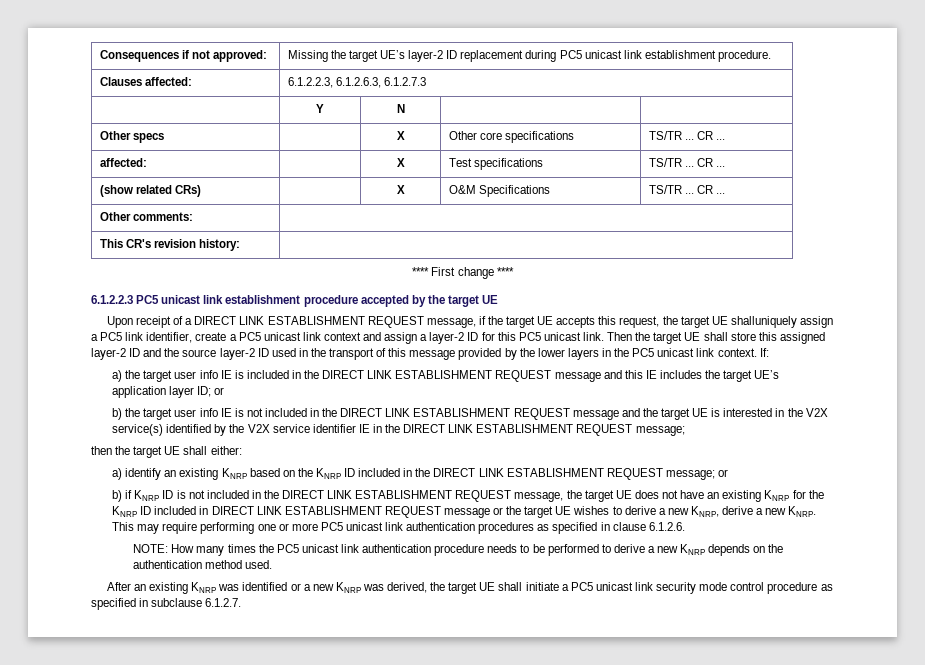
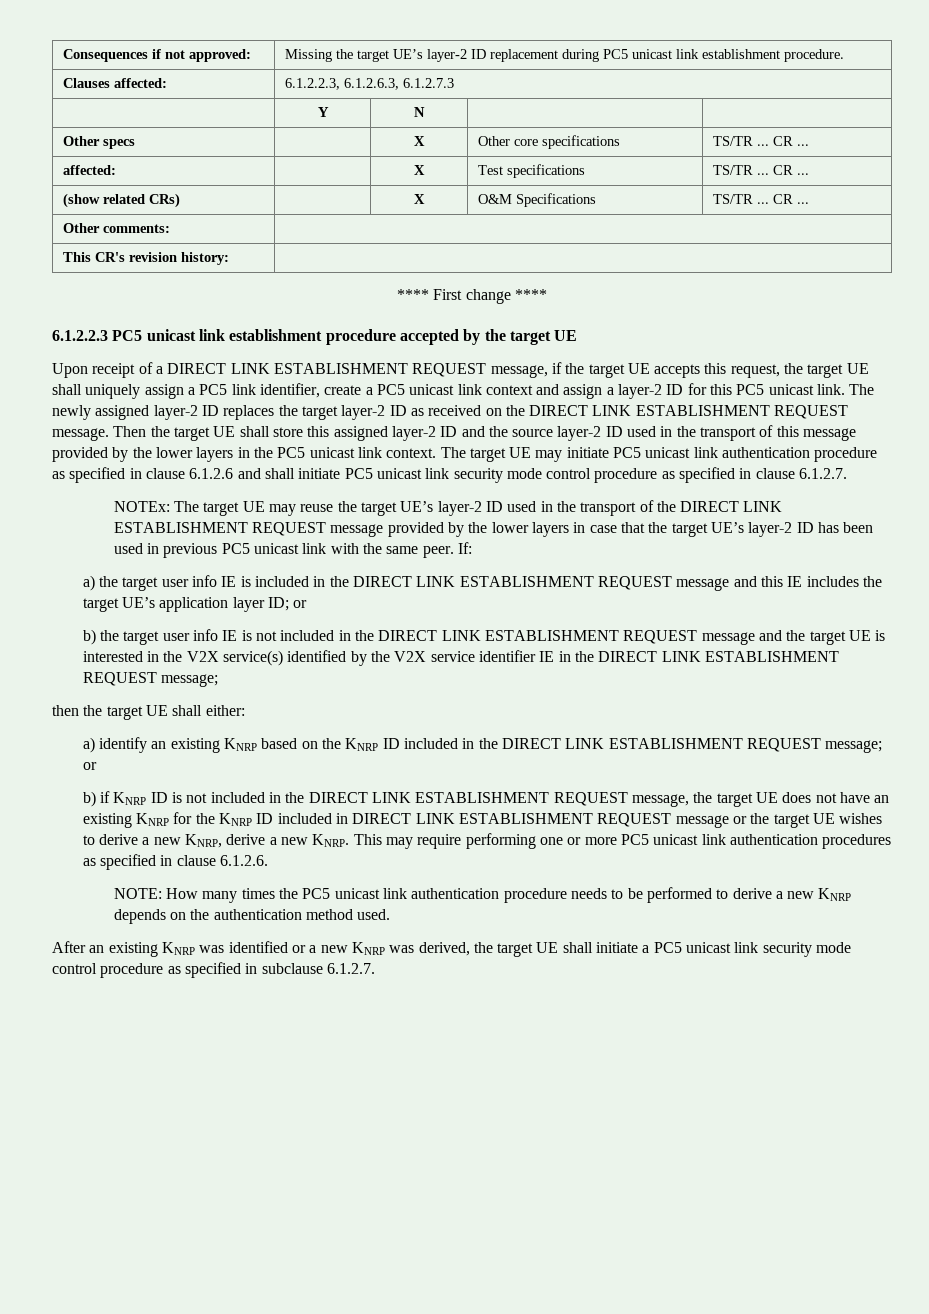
- Upon receipt of a DIRECT LINK ESTABLISHMENT REQUEST message, if the target UE accepts this request, the target UE shalluniquely assign a PC5 link identifier, create a PC5 unicast link context and assign a layer-2 ID for this PC5 unicast link.
+ Upon receipt of a DIRECT LINK ESTABLISHMENT REQUEST message, if the target UE accepts this request, the target UE shall uniquely assign a PC5 link identifier, create a PC5 unicast link context and assign a layer-2 ID for this PC5 unicast link.
+ The newly assigned layer-2 ID replaces the target layer-2 ID as received on the DIRECT LINK ESTABLISHMENT REQUEST message.
+ The target UE may initiate PC5 unicast link authentication procedure as specified in clause 6.1.2.6 and shall initiate PC5 unicast link security mode control procedure as specified in clause 6.1.2.7.
+ NOTEx: The target UE may reuse the target UE’s layer-2 ID used in the transport of the DIRECT LINK ESTABLISHMENT REQUEST message provided by the lower layers in case that the target UE’s layer-2 ID has been used in previous PC5 unicast link with the same peer.

